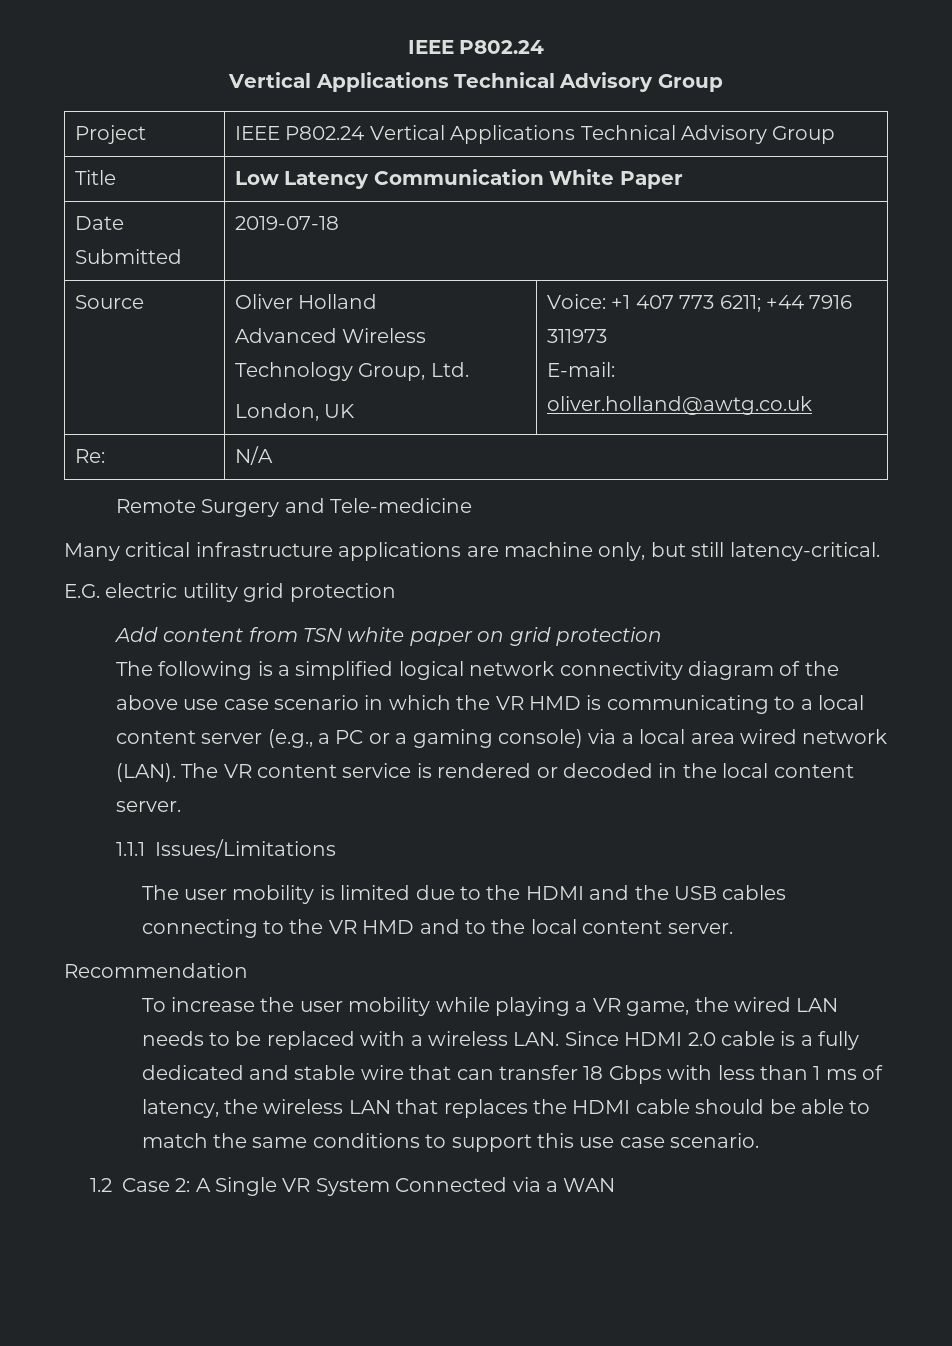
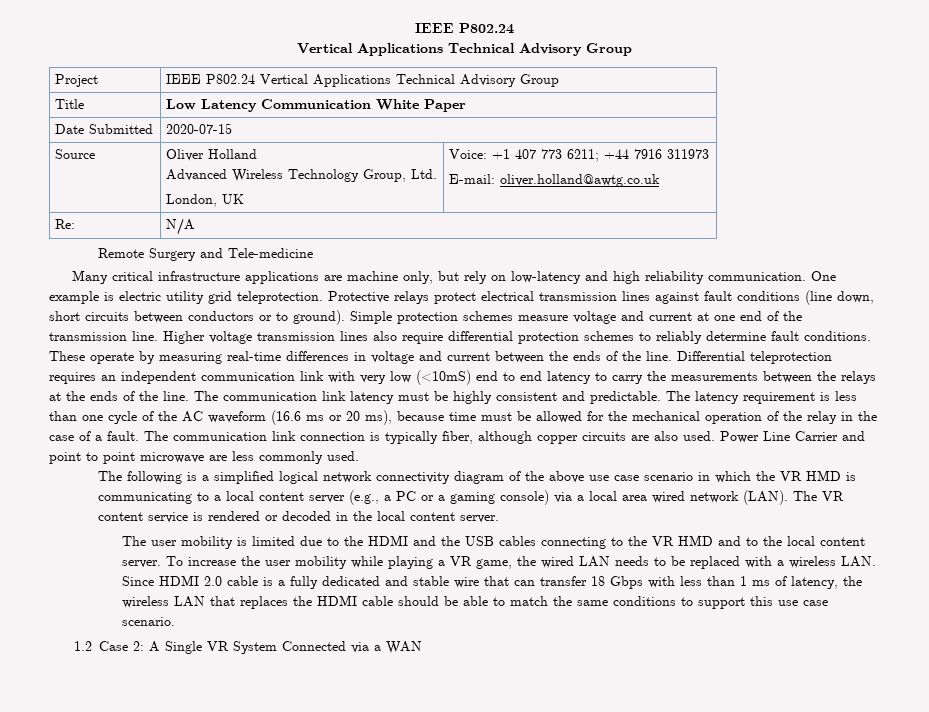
- Date Submitted | 2019-07-18
+ Date Submitted | 2020-07-15
- Many critical infrastructure applications are machine only, but still latency-critical.
- E.G. electric utility grid protection
- Add content from TSN white paper on grid protection
+ Many critical infrastructure applications are machine only, but rely on low-latency and high reliability communication. One example is electric utility grid teleprotection. Protective relays protect electrical transmission lines against fault conditions (line down, short circuits between conductors or to ground). Simple protection schemes measure voltage and current at one end of the transmission line. Higher voltage transmission lines also require differential protection schemes to reliably determine fault conditions. These operate by measuring real-time differences in voltage and current between the ends of the line. Differential teleprotection requires an independent communication link with very low (<10mS) end to end latency to carry the measurements between the relays at the ends of the line. The communication link latency must be highly consistent and predictable. The latency requirement is less than one cycle of the AC waveform (16.6 ms or 20 ms), because time must be allowed for the mechanical operation of the relay in the case of a fault. The communication link connection is typically fiber, although copper circuits are also used. Power Line Carrier and point to point microwave are less commonly used.
- 1.1.1 Issues/Limitations
- The user mobility is limited due to the HDMI and the USB cables connecting to the VR HMD and to the local content server.
- Recommendation
- To increase the user mobility while playing a VR game, the wired LAN needs to be replaced with a wireless LAN. Since HDMI 2.0 cable is a fully dedicated and stable wire that can transfer 18 Gbps with less than 1 ms of latency, the wireless LAN that replaces the HDMI cable should be able to match the same conditions to support this use case scenario.
+ The user mobility is limited due to the HDMI and the USB cables connecting to the VR HMD and to the local content server. To increase the user mobility while playing a VR game, the wired LAN needs to be replaced with a wireless LAN. Since HDMI 2.0 cable is a fully dedicated and stable wire that can transfer 18 Gbps with less than 1 ms of latency, the wireless LAN that replaces the HDMI cable should be able to match the same conditions to support this use case scenario.

